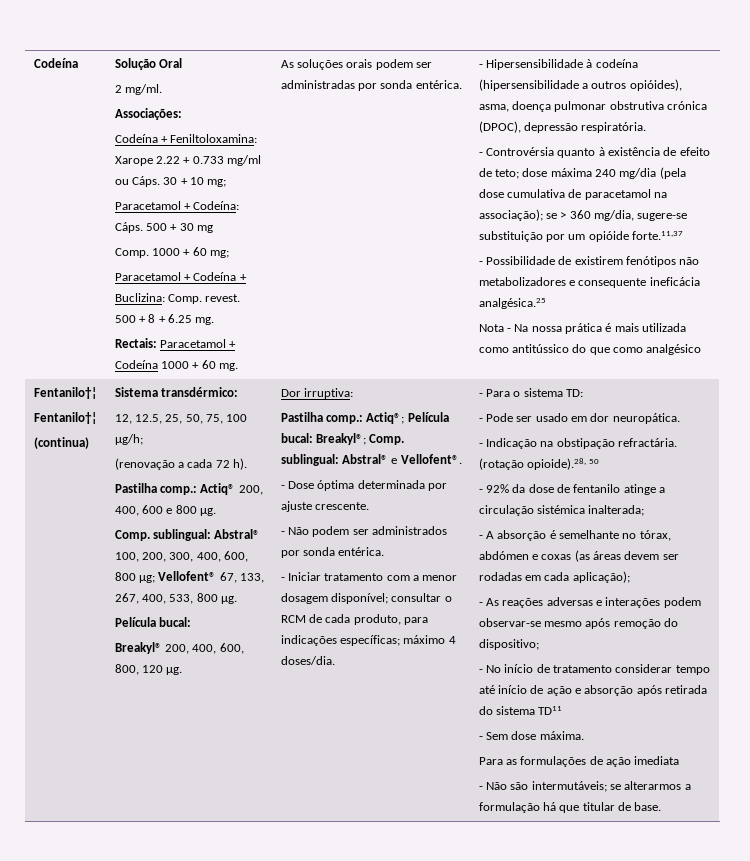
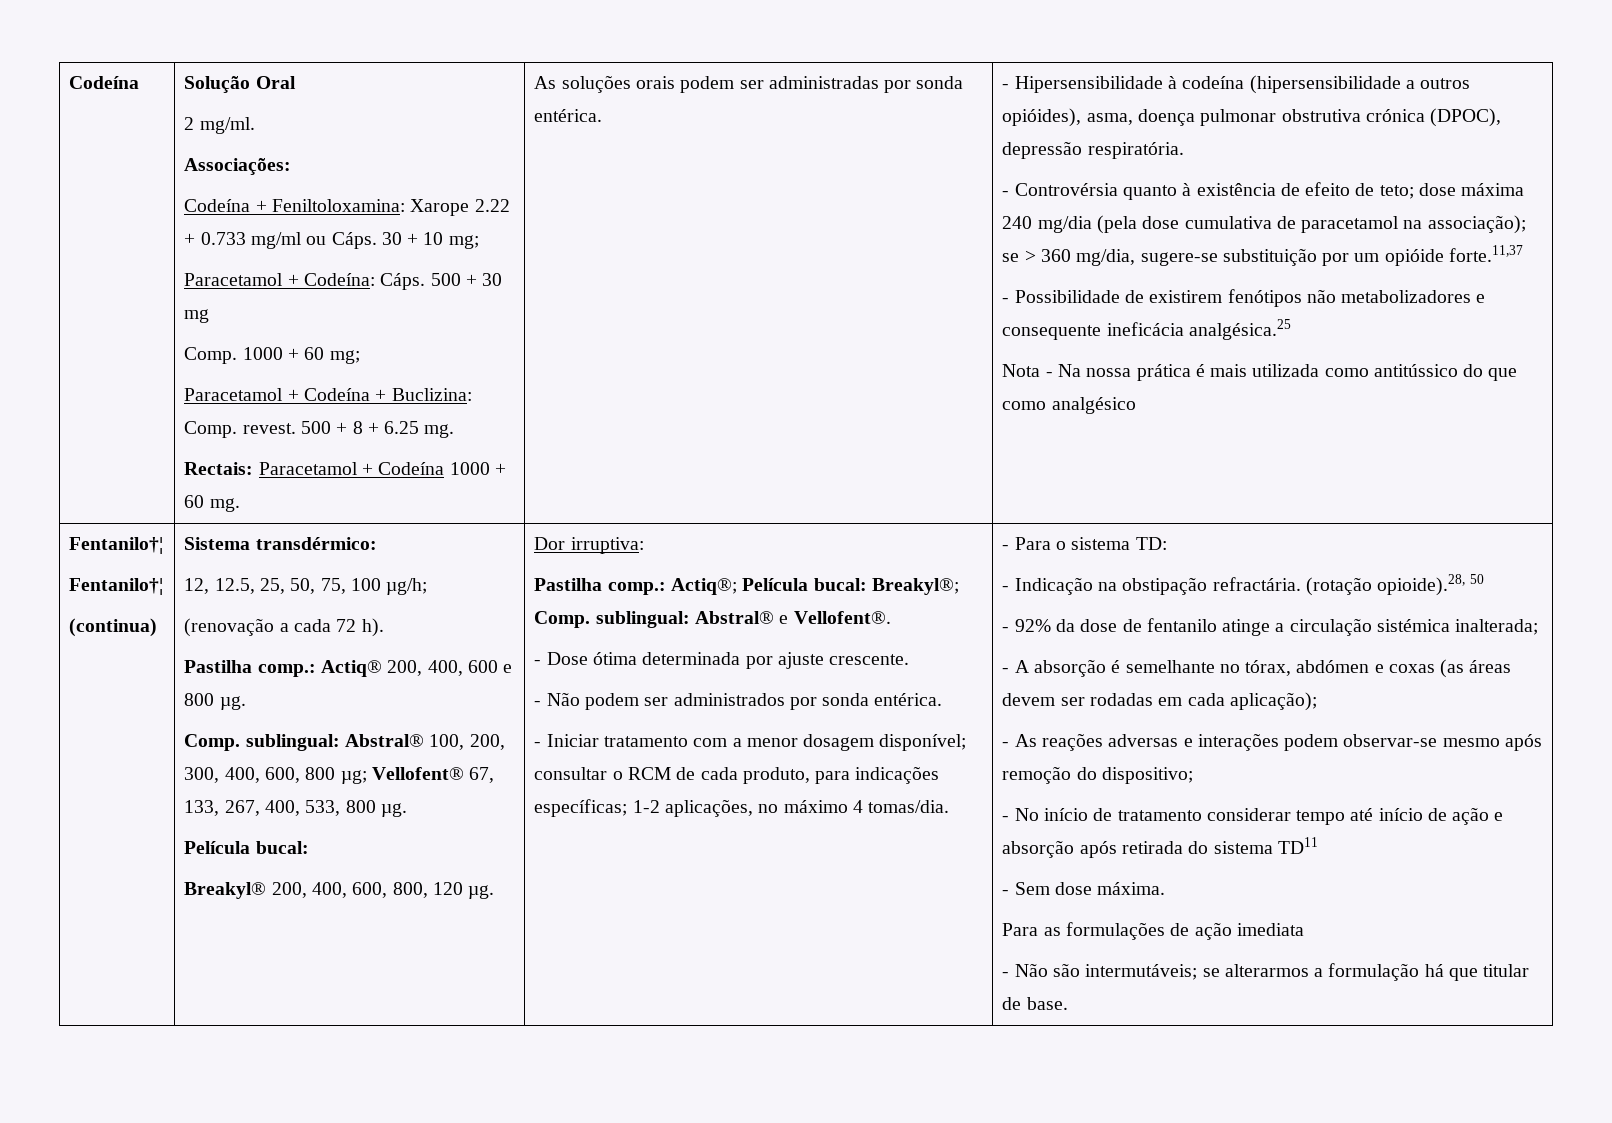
- - Dose óptima determinada por ajuste crescente.
+ - Dose ótima determinada por ajuste crescente.
- - Iniciar tratamento com a menor dosagem disponível; consultar o RCM de cada produto, para indicações específicas; máximo 4 doses/dia.
+ - Iniciar tratamento com a menor dosagem disponível; consultar o RCM de cada produto, para indicações específicas; 1-2 aplicações, no máximo 4 tomas/dia.
- - Pode ser usado em dor neuropática.

